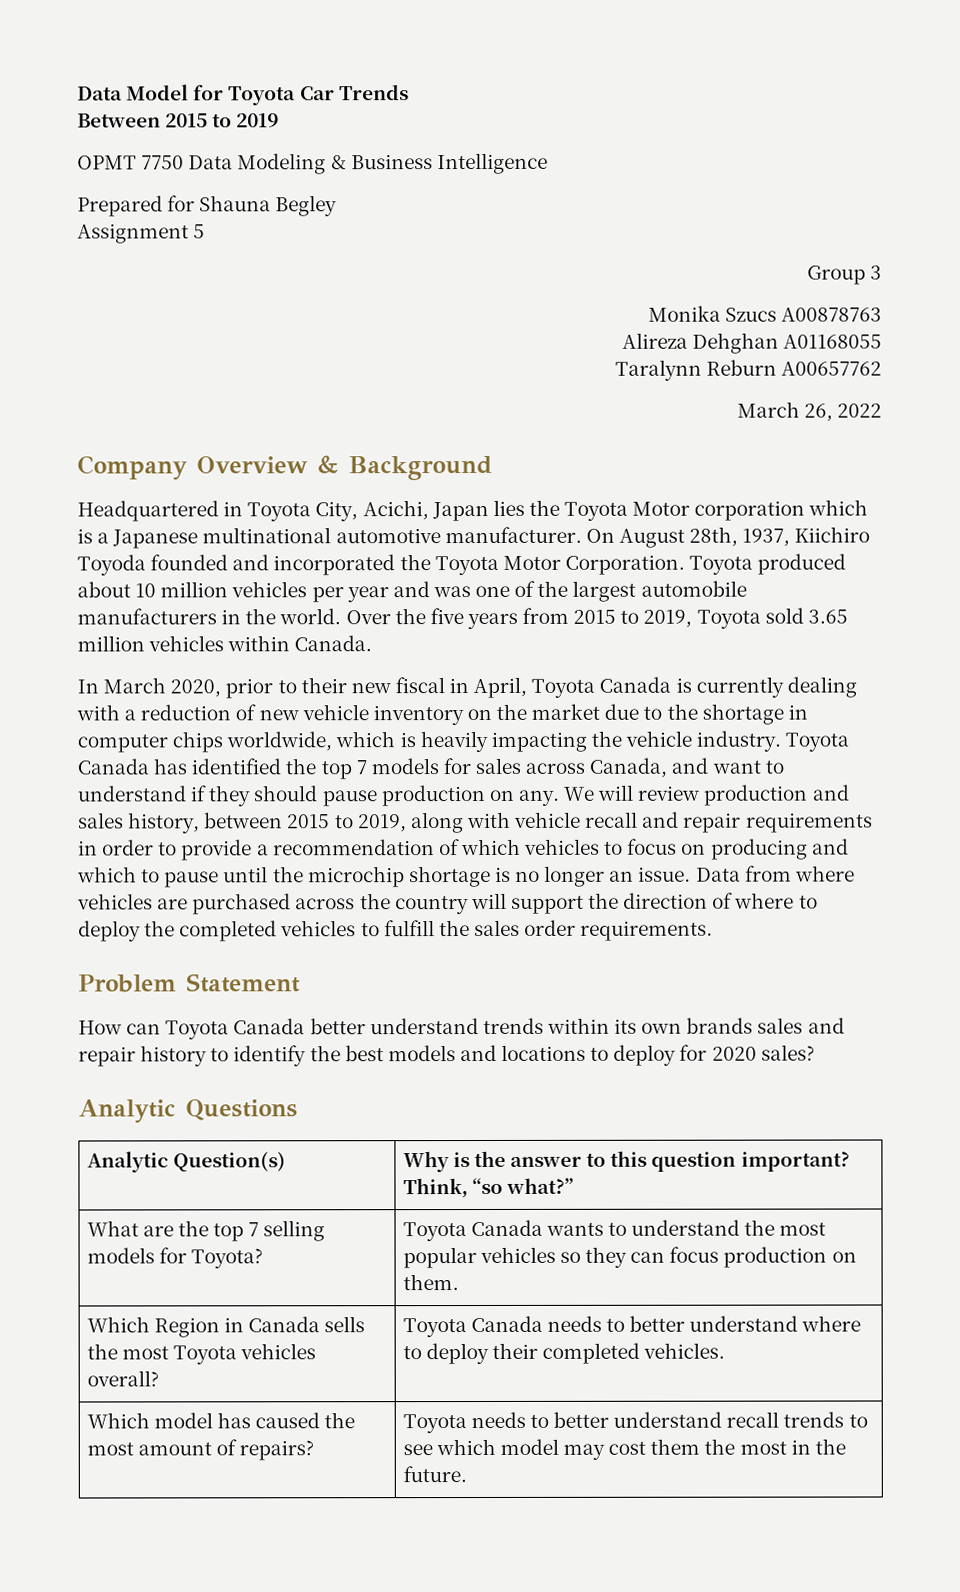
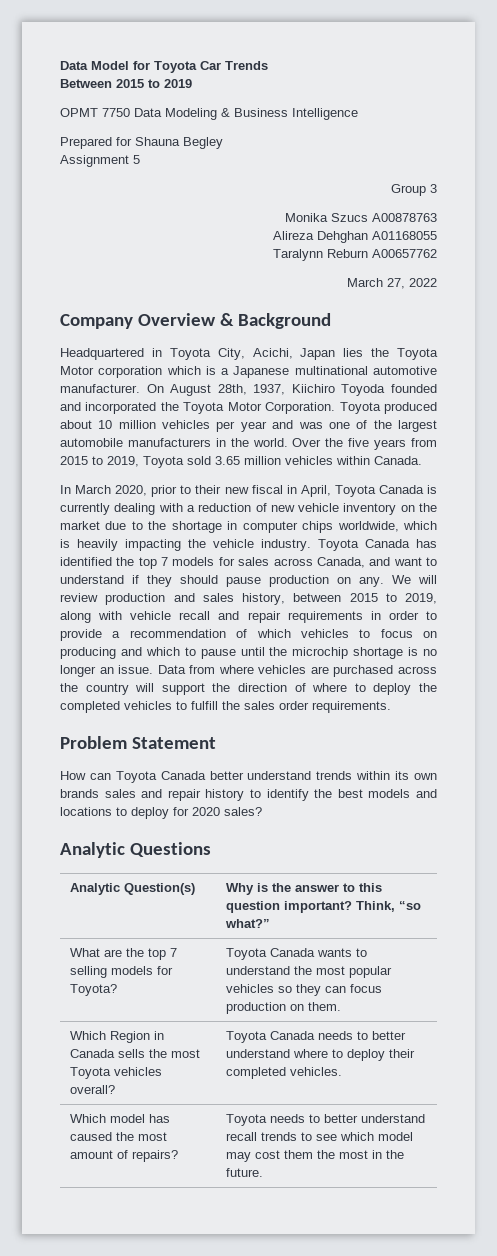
- March 26, 2022
+ March 27, 2022

